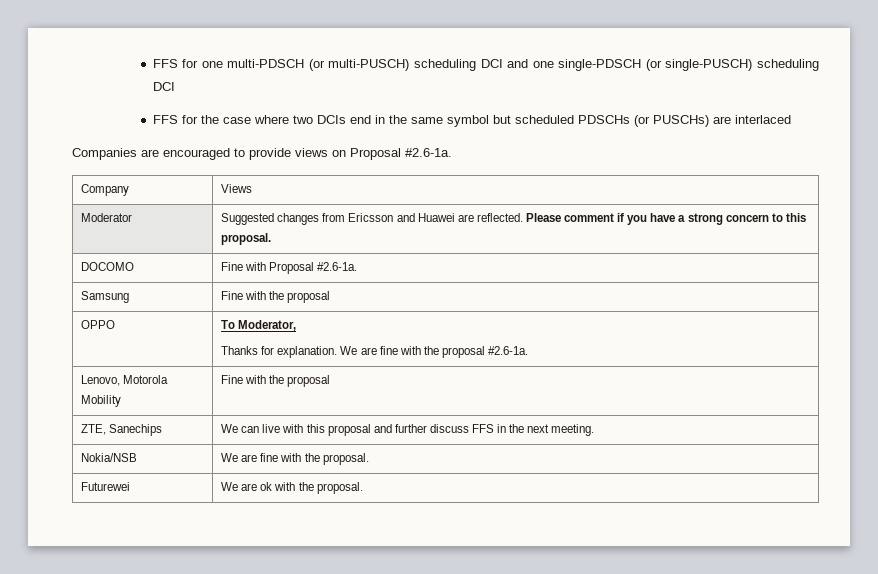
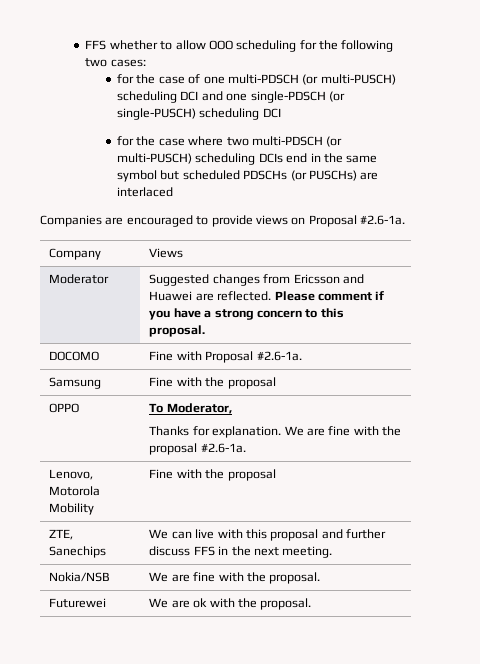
- FFS for one multi-PDSCH (or multi-PUSCH) scheduling DCI and one single-PDSCH (or single-PUSCH) scheduling DCI
+ FFS whether to allow OOO scheduling for the following two cases:
+ for the case of one multi-PDSCH (or multi-PUSCH) scheduling DCI and one single-PDSCH (or single-PUSCH) scheduling DCI
- FFS for the case where two DCIs end in the same symbol but scheduled PDSCHs (or PUSCHs) are interlaced
+ for the case where two multi-PDSCH (or multi-PUSCH) scheduling DCIs end in the same symbol but scheduled PDSCHs (or PUSCHs) are interlaced

